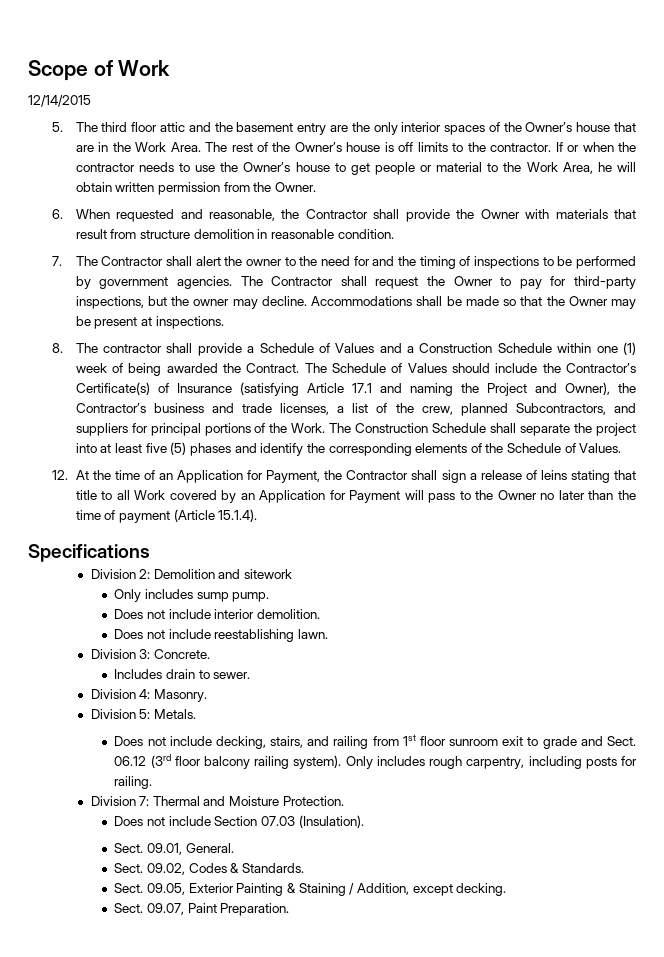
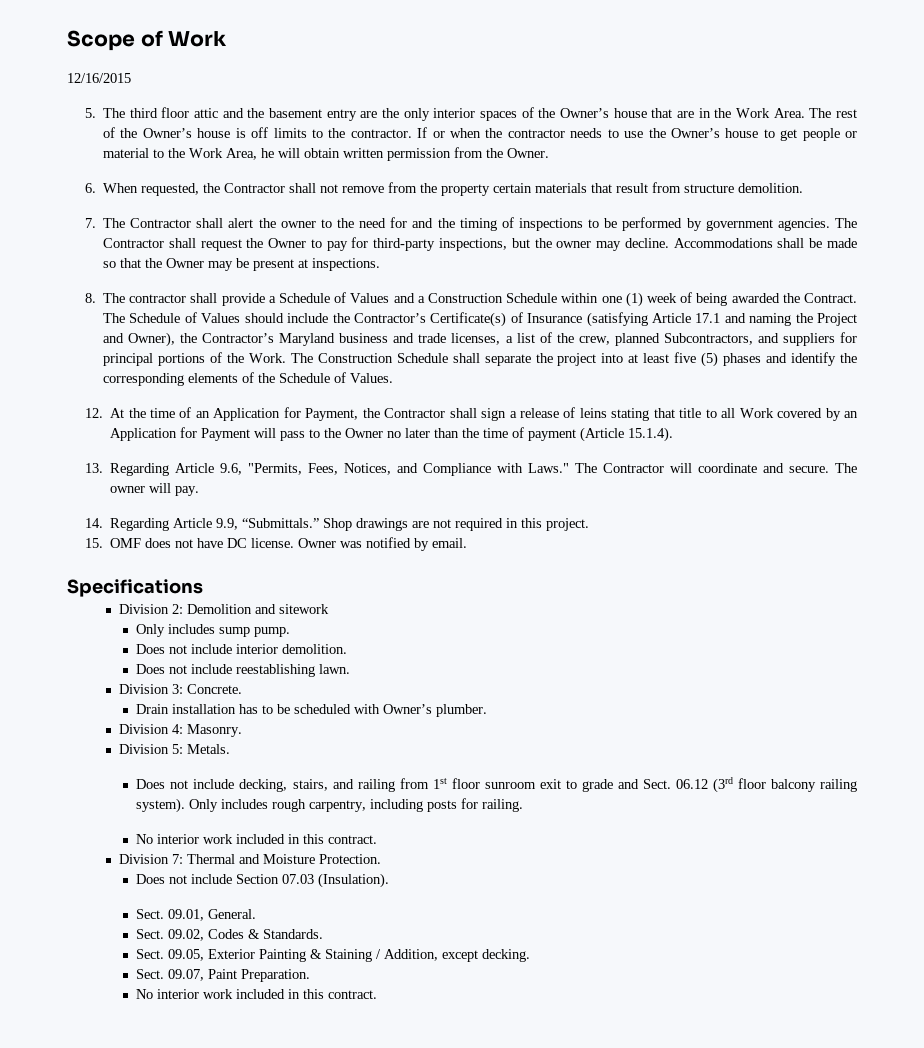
- 12/14/2015
+ 12/16/2015
- 6. When requested and reasonable, the Contractor shall provide the Owner with materials that result from structure demolition in reasonable condition.
+ 6. When requested, the Contractor shall not remove from the property certain materials that result from structure demolition.
- The Schedule of Values should include the Contractor’s Certificate(s) of Insurance (satisfying Article 17.1 and naming the Project and Owner), the Contractor’s business and trade licenses, a list of the crew, planned Subcontractors, and suppliers for principal portions of the Work.
+ The Schedule of Values should include the Contractor’s Certificate(s) of Insurance (satisfying Article 17.1 and naming the Project and Owner), the Contractor’s Maryland business and trade licenses, a list of the crew, planned Subcontractors, and suppliers for principal portions of the Work.
+ 13. Regarding Article 9.6, "Permits, Fees, Notices, and Compliance with Laws." The Contractor will coordinate and secure. The owner will pay.
+ 14. Regarding Article 9.9, “Submittals.” Shop drawings are not required in this project.
+ 15. OMF does not have DC license. Owner was notified by email.
- Includes drain to sewer.
+ Drain installation has to be scheduled with Owner’s plumber.
  Only includes rough carpentry, including posts for railing.
+ No interior work included in this contract.
  Sect. 09.07, Paint Preparation.
+ No interior work included in this contract.

